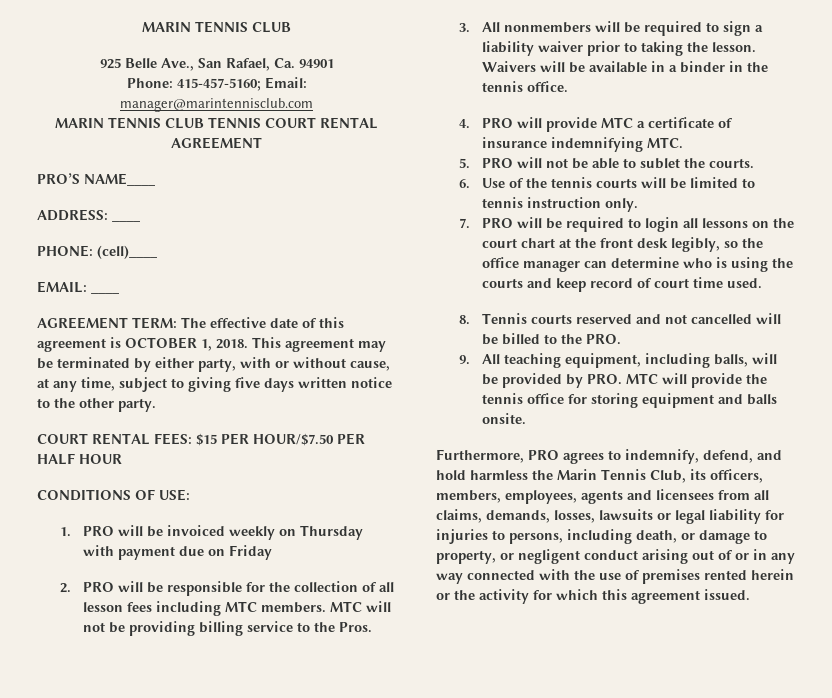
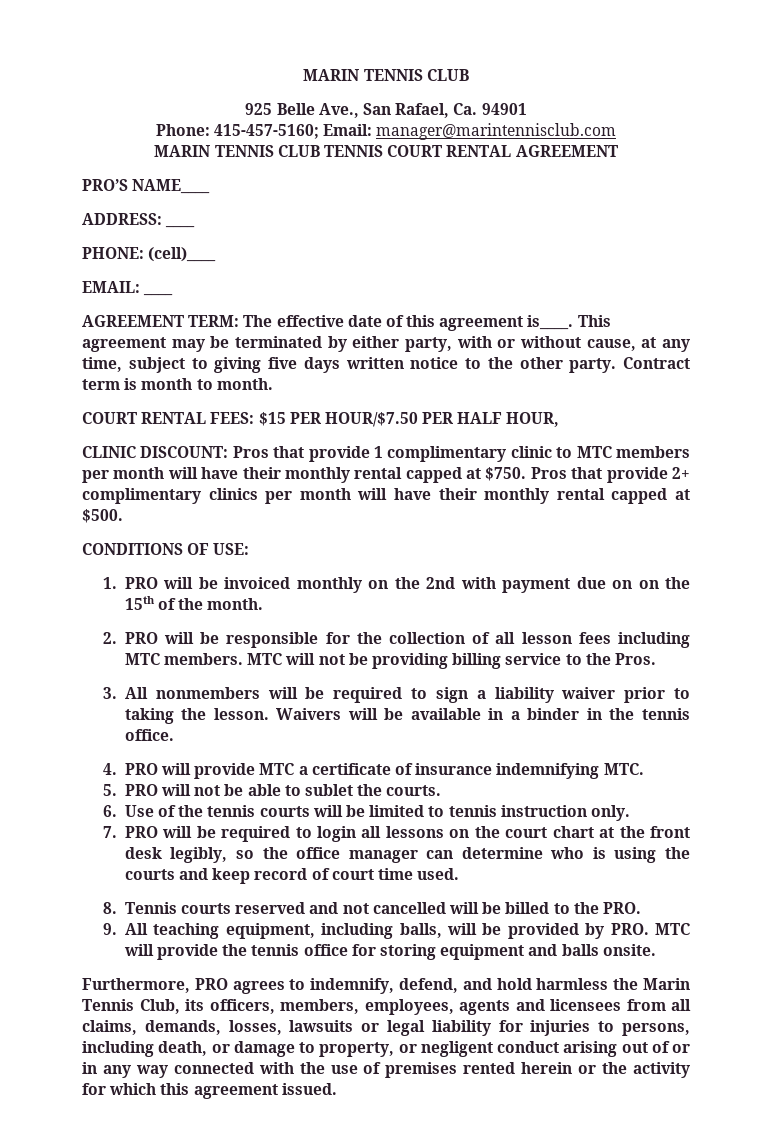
- AGREEMENT TERM: The effective date of this agreement is OCTOBER 1, 2018.
+ AGREEMENT TERM: The effective date of this agreement is____.
+ Contract term is month to month.
- COURT RENTAL FEES: $15 PER HOUR/$7.50 PER HALF HOUR
+ COURT RENTAL FEES: $15 PER HOUR/$7.50 PER HALF HOUR,
+ CLINIC DISCOUNT: Pros that provide 1 complimentary clinic to MTC members per month will have their monthly rental capped at $750. Pros that provide 2+ complimentary clinics per month will have their monthly rental capped at $500.
- 1. PRO will be invoiced weekly on Thursday with payment due on Friday
+ 1. PRO will be invoiced monthly on the 2nd with payment due on on the 15th of the month.

